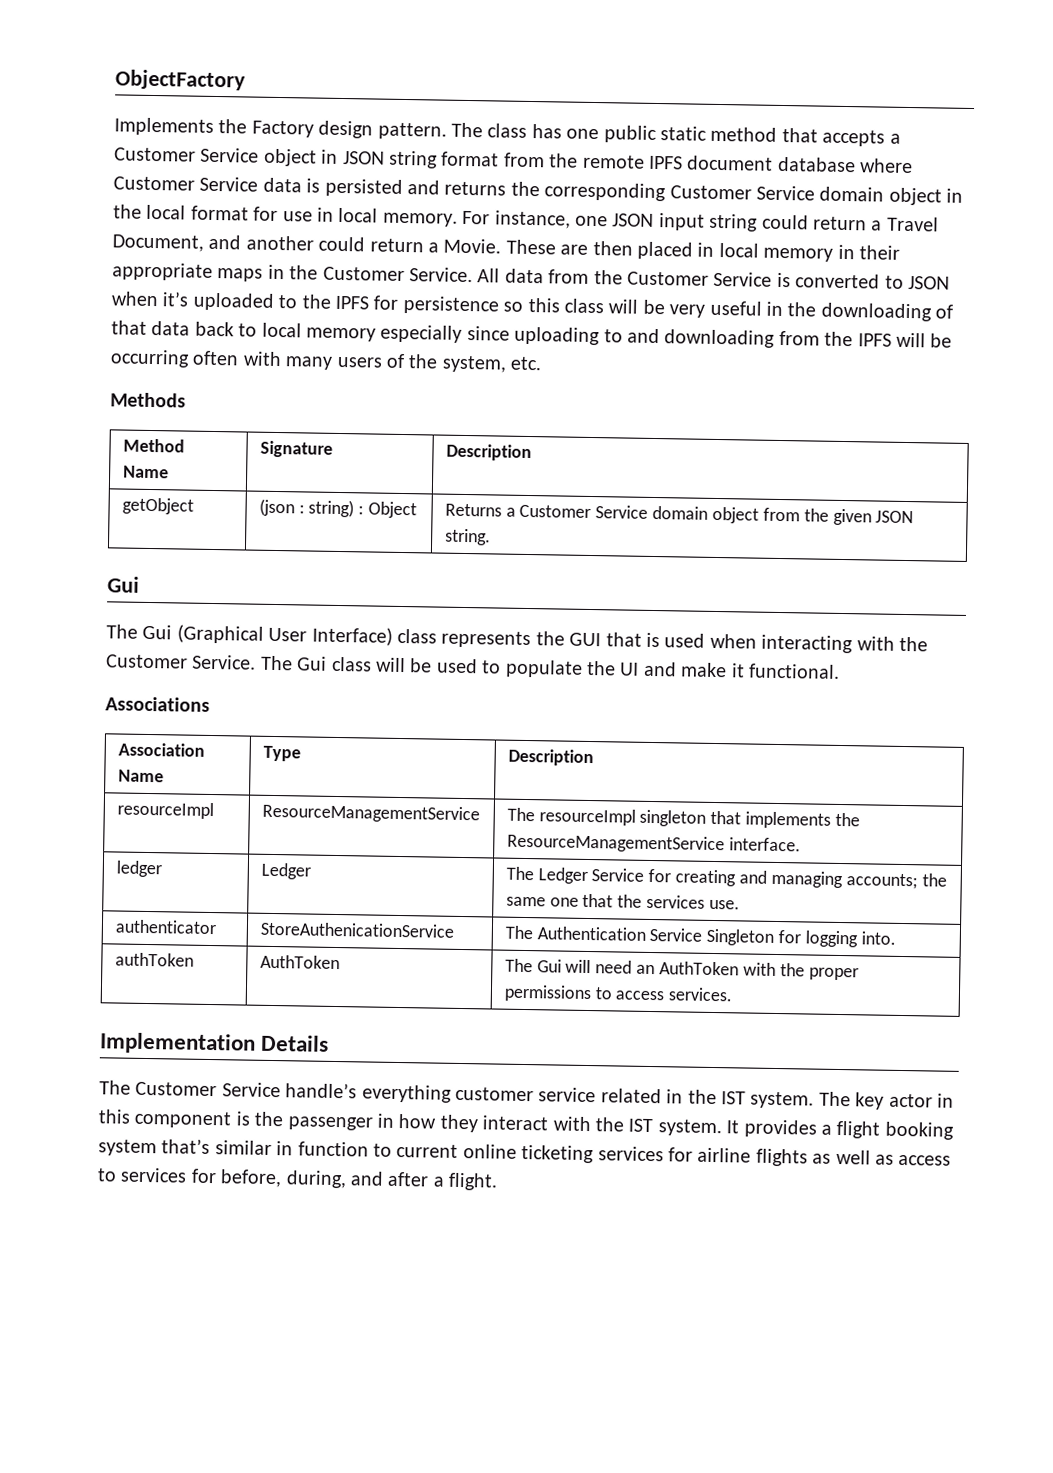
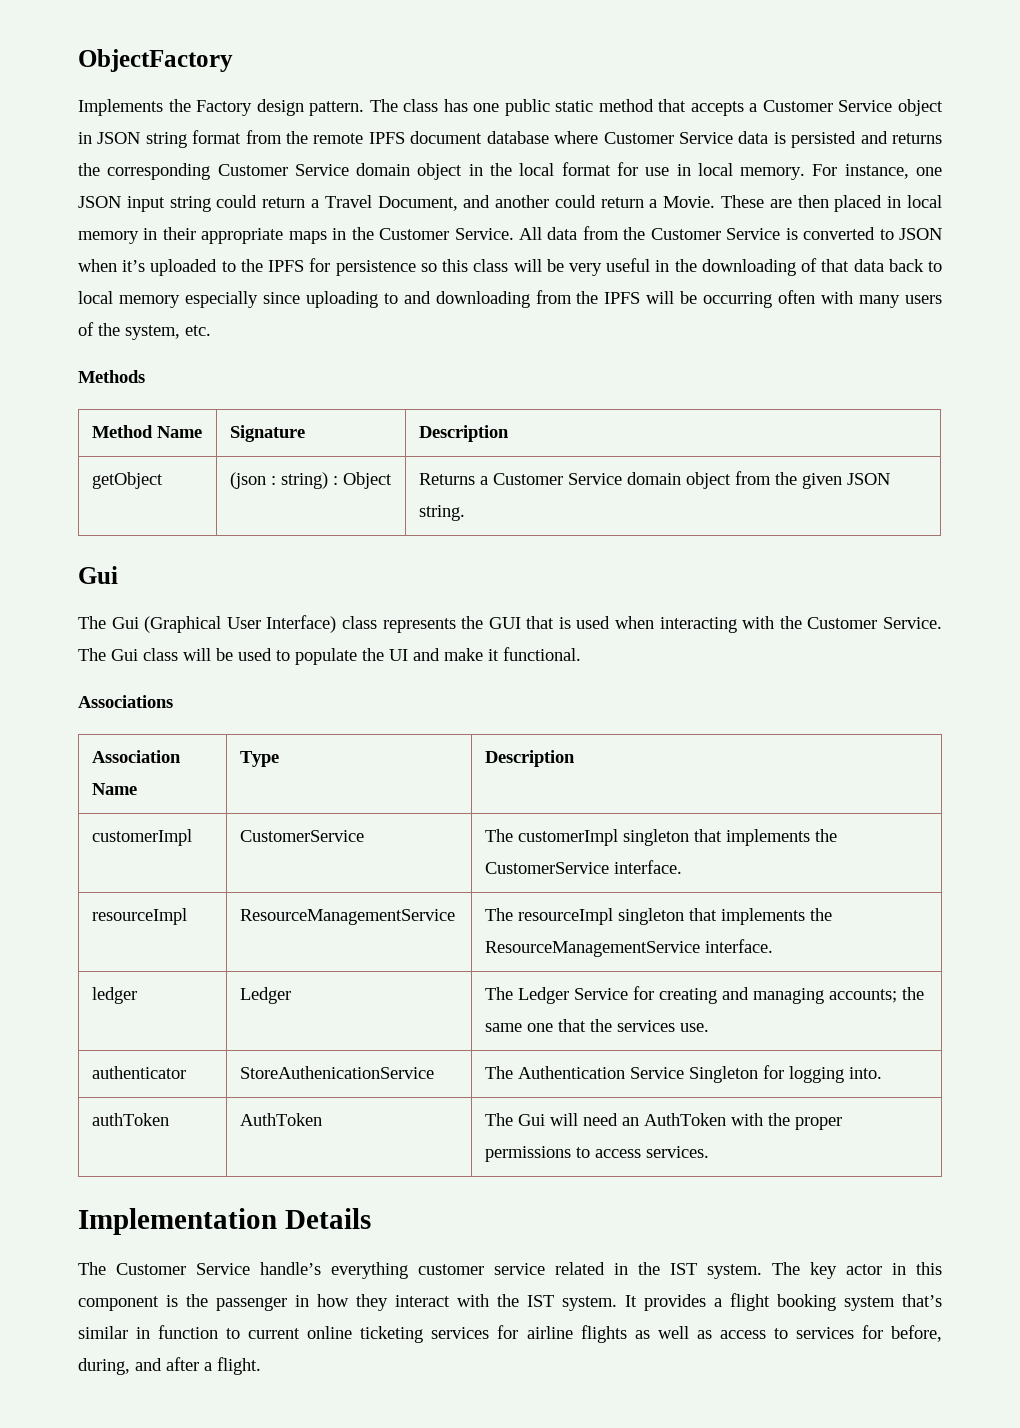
+ customerImpl | CustomerService | The customerImpl singleton that implements the CustomerService interface.

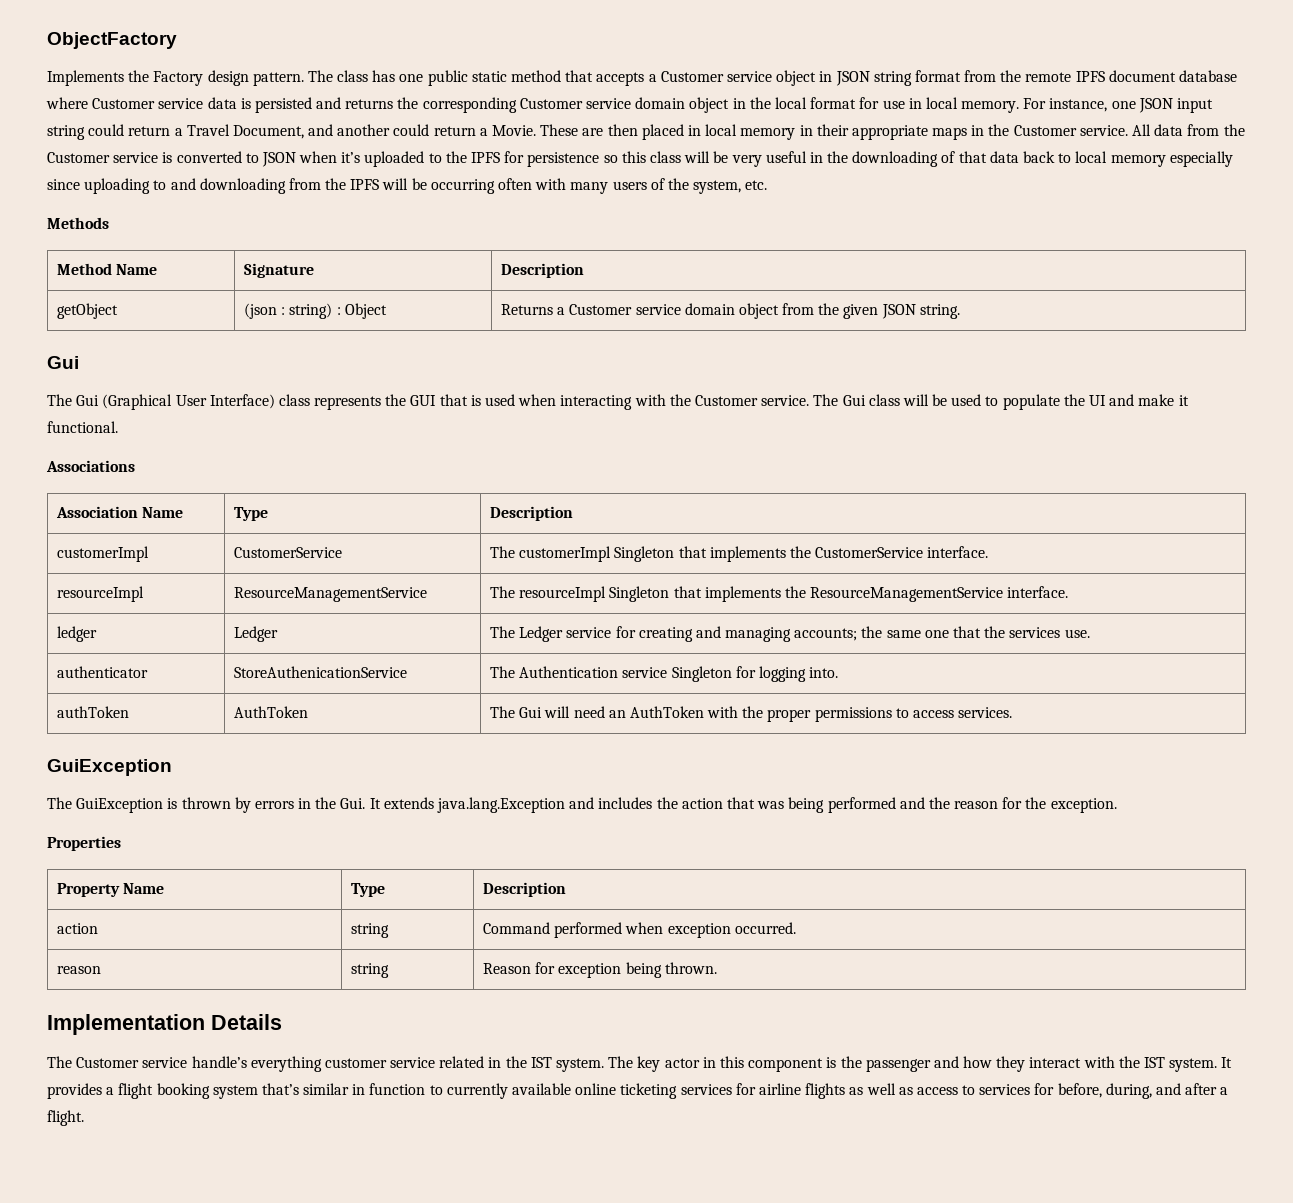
- The class has one public static method that accepts a Customer Service object in JSON string format from the remote IPFS document database where Customer Service data is persisted and returns the corresponding Customer Service domain object in the local format for use in local memory.
+ The class has one public static method that accepts a Customer service object in JSON string format from the remote IPFS document database where Customer service data is persisted and returns the corresponding Customer service domain object in the local format for use in local memory.
- These are then placed in local memory in their appropriate maps in the Customer Service.
+ These are then placed in local memory in their appropriate maps in the Customer service.
- All data from the Customer Service is converted to JSON when it’s uploaded to the IPFS for persistence so this class will be very useful in the downloading of that data back to local memory especially since uploading to and downloading from the IPFS will be occurring often with many users of the system, etc.
+ All data from the Customer service is converted to JSON when it’s uploaded to the IPFS for persistence so this class will be very useful in the downloading of that data back to local memory especially since uploading to and downloading from the IPFS will be occurring often with many users of the system, etc.
- getObject | (json : string) : Object | Returns a Customer Service domain object from the given JSON string.
+ getObject | (json : string) : Object | Returns a Customer service domain object from the given JSON string.
- The Gui (Graphical User Interface) class represents the GUI that is used when interacting with the Customer Service.
+ The Gui (Graphical User Interface) class represents the GUI that is used when interacting with the Customer service.
- customerImpl | CustomerService | The customerImpl singleton that implements the CustomerService interface.
+ customerImpl | CustomerService | The customerImpl Singleton that implements the CustomerService interface.
- resourceImpl | ResourceManagementService | The resourceImpl singleton that implements the ResourceManagementService interface.
+ resourceImpl | ResourceManagementService | The resourceImpl Singleton that implements the ResourceManagementService interface.
- ledger | Ledger | The Ledger Service for creating and managing accounts; the same one that the services use.
+ ledger | Ledger | The Ledger service for creating and managing accounts; the same one that the services use.
- authenticator | StoreAuthenicationService | The Authentication Service Singleton for logging into.
+ authenticator | StoreAuthenicationService | The Authentication service Singleton for logging into.
  authToken | AuthToken | The Gui will need an AuthToken with the proper permissions to access services.
+ GuiException
+ The GuiException is thrown by errors in the Gui. It extends java.lang.Exception and includes the action that was being performed and the reason for the exception.
+ Properties
+ Property Name | Type | Description
+ action | string | Command performed when exception occurred.
+ reason | string | Reason for exception being thrown.
- The Customer Service handle’s everything customer service related in the IST system.
+ The Customer service handle’s everything customer service related in the IST system.
- The key actor in this component is the passenger in how they interact with the IST system.
+ The key actor in this component is the passenger and how they interact with the IST system.
- It provides a flight booking system that’s similar in function to current online ticketing services for airline flights as well as access to services for before, during, and after a flight.
+ It provides a flight booking system that’s similar in function to currently available online ticketing services for airline flights as well as access to services for before, during, and after a flight.

